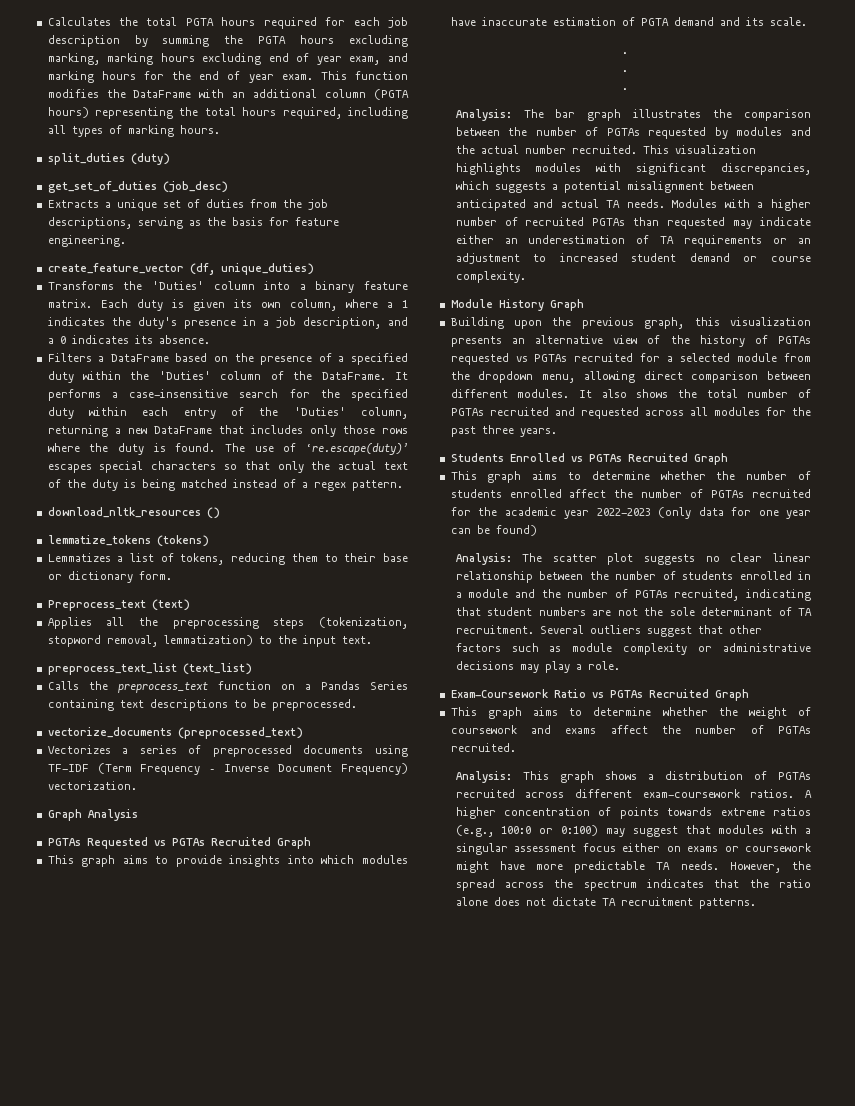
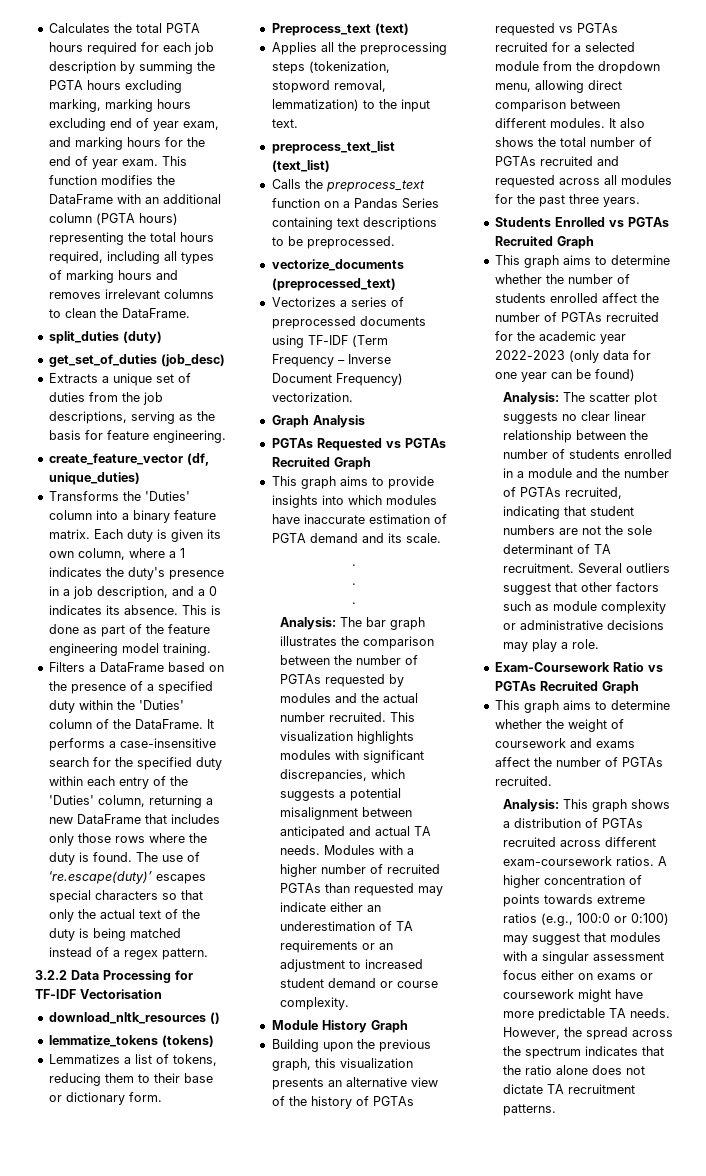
- This function modifies the DataFrame with an additional column (PGTA hours) representing the total hours required, including all types of marking hours.
+ This function modifies the DataFrame with an additional column (PGTA hours) representing the total hours required, including all types of marking hours and removes irrelevant columns to clean the DataFrame.
+ This is done as part of the feature engineering model training.
+ 3.2.2 Data Processing for TF-IDF Vectorisation

